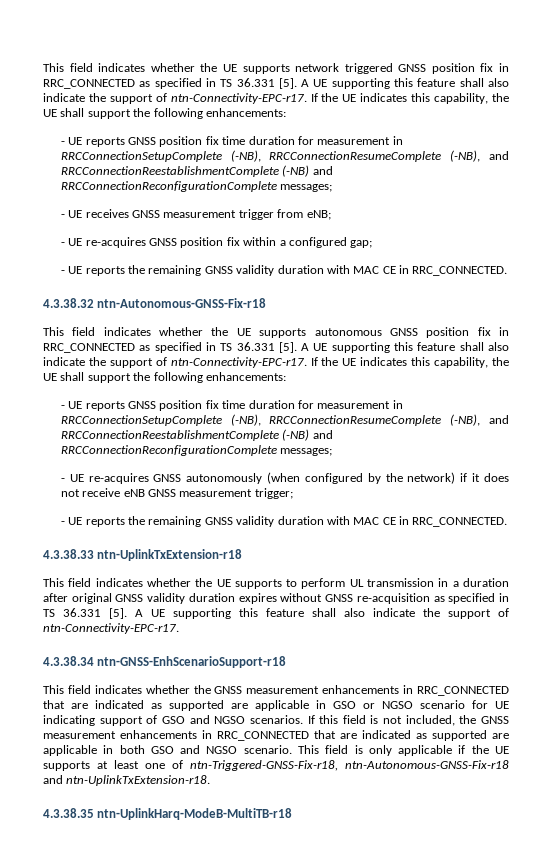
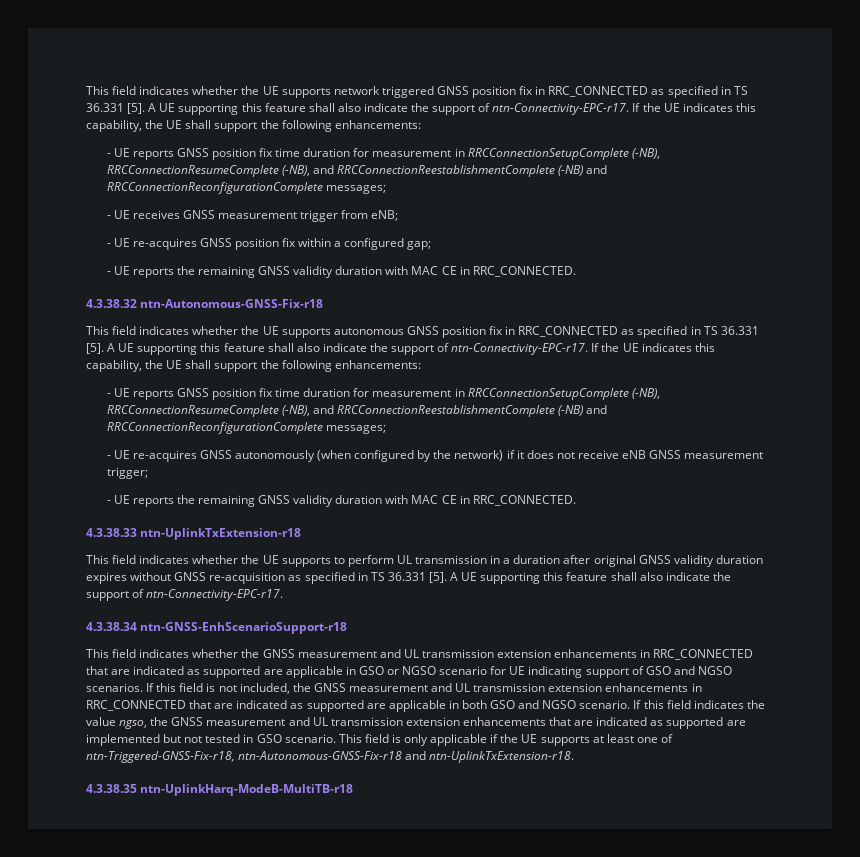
- This field indicates whether the GNSS measurement enhancements in RRC_CONNECTED that are indicated as supported are applicable in GSO or NGSO scenario for UE indicating support of GSO and NGSO scenarios.
+ This field indicates whether the GNSS measurement and UL transmission extension enhancements in RRC_CONNECTED that are indicated as supported are applicable in GSO or NGSO scenario for UE indicating support of GSO and NGSO scenarios.
- If this field is not included, the GNSS measurement enhancements in RRC_CONNECTED that are indicated as supported are applicable in both GSO and NGSO scenario.
+ If this field is not included, the GNSS measurement and UL transmission extension enhancements in RRC_CONNECTED that are indicated as supported are applicable in both GSO and NGSO scenario.
+ If this field indicates the value ngso, the GNSS measurement and UL transmission extension enhancements that are indicated as supported are implemented but not tested in GSO scenario.

